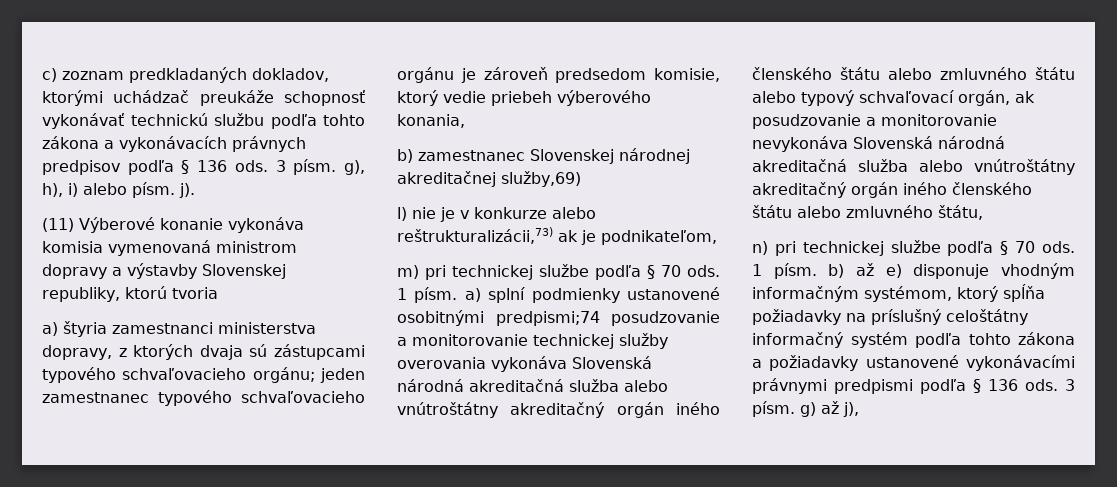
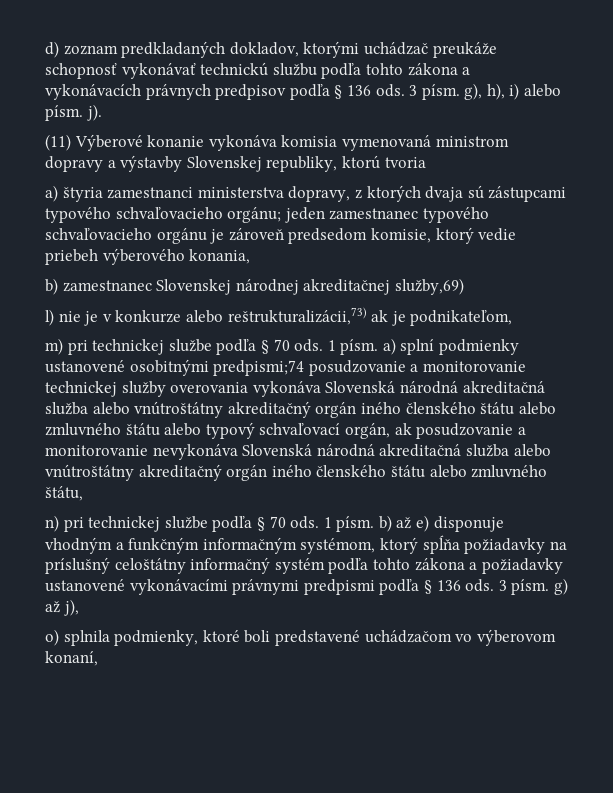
- c) zoznam predkladaných dokladov, ktorými uchádzač preukáže schopnosť vykonávať technickú službu podľa tohto zákona a vykonávacích právnych predpisov podľa § 136 ods.
+ d) zoznam predkladaných dokladov, ktorými uchádzač preukáže schopnosť vykonávať technickú službu podľa tohto zákona a vykonávacích právnych predpisov podľa § 136 ods.
- 1 písm. b) až e) disponuje vhodným informačným systémom, ktorý spĺňa požiadavky na príslušný celoštátny informačný systém podľa tohto zákona a požiadavky ustanovené vykonávacími právnymi predpismi podľa § 136 ods.
+ 1 písm. b) až e) disponuje vhodným a funkčným informačným systémom, ktorý spĺňa požiadavky na príslušný celoštátny informačný systém podľa tohto zákona a požiadavky ustanovené vykonávacími právnymi predpismi podľa § 136 ods.
+ o) splnila podmienky, ktoré boli predstavené uchádzačom vo výberovom konaní,

